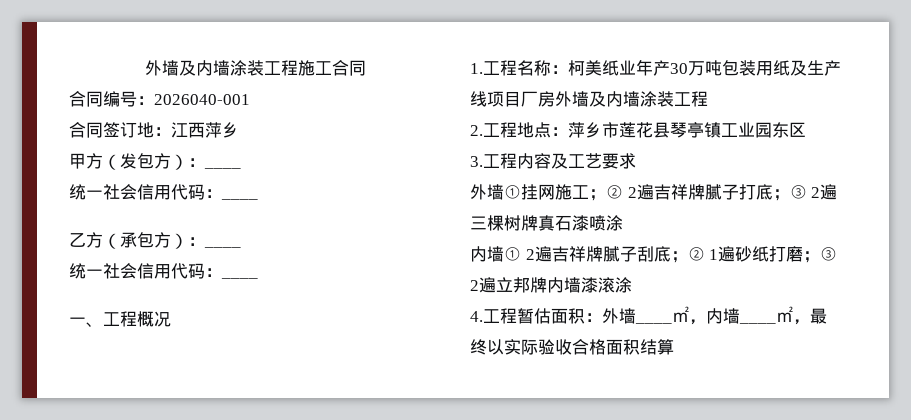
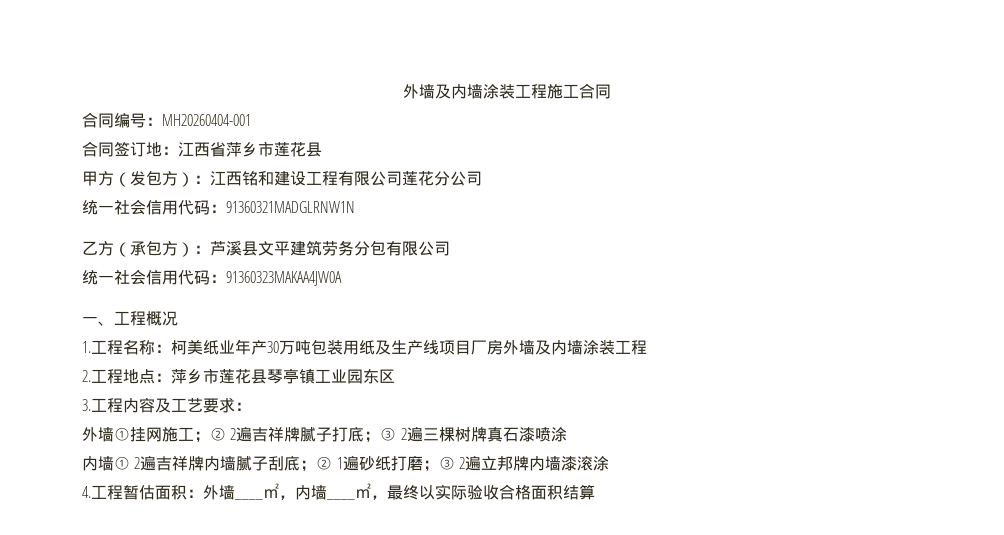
- 合同编号：2026040-001
+ 合同编号：MH20260404-001
- 合同签订地：江西萍乡
+ 合同签订地：江西省萍乡市莲花县
- 甲方（发包方）：____
- 统一社会信用代码：____
+ 甲方（发包方）：江西铭和建设工程有限公司莲花分公司
+ 统一社会信用代码：91360321MADGLRNW1N
- 乙方（承包方）：____
- 统一社会信用代码：____
+ 乙方（承包方）：芦溪县文平建筑劳务分包有限公司
+ 统一社会信用代码：91360323MAKAA4JW0A
- 3.工程内容及工艺要求
+ 3.工程内容及工艺要求：
- 内墙① 2遍吉祥牌腻子刮底；② 1遍砂纸打磨；③ 2遍立邦牌内墙漆滚涂
+ 内墙① 2遍吉祥牌内墙腻子刮底；② 1遍砂纸打磨；③ 2遍立邦牌内墙漆滚涂

